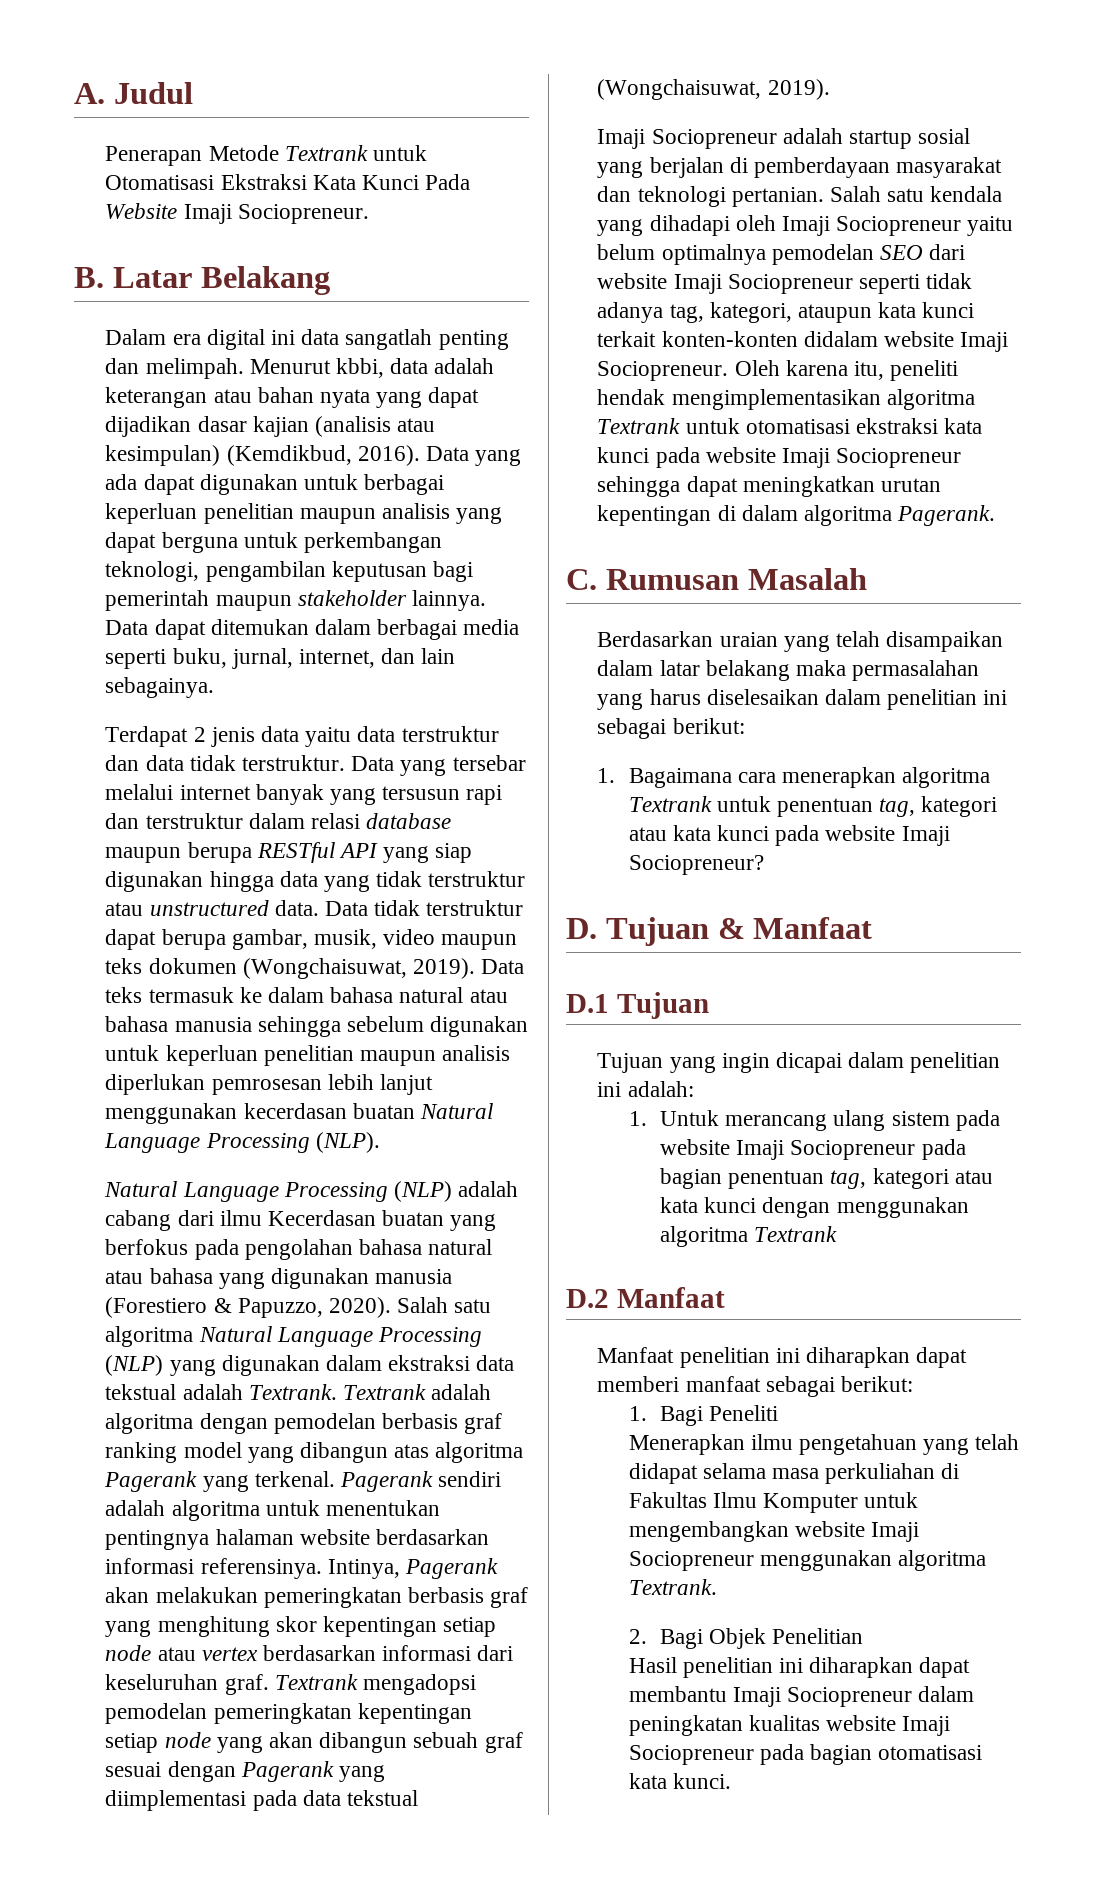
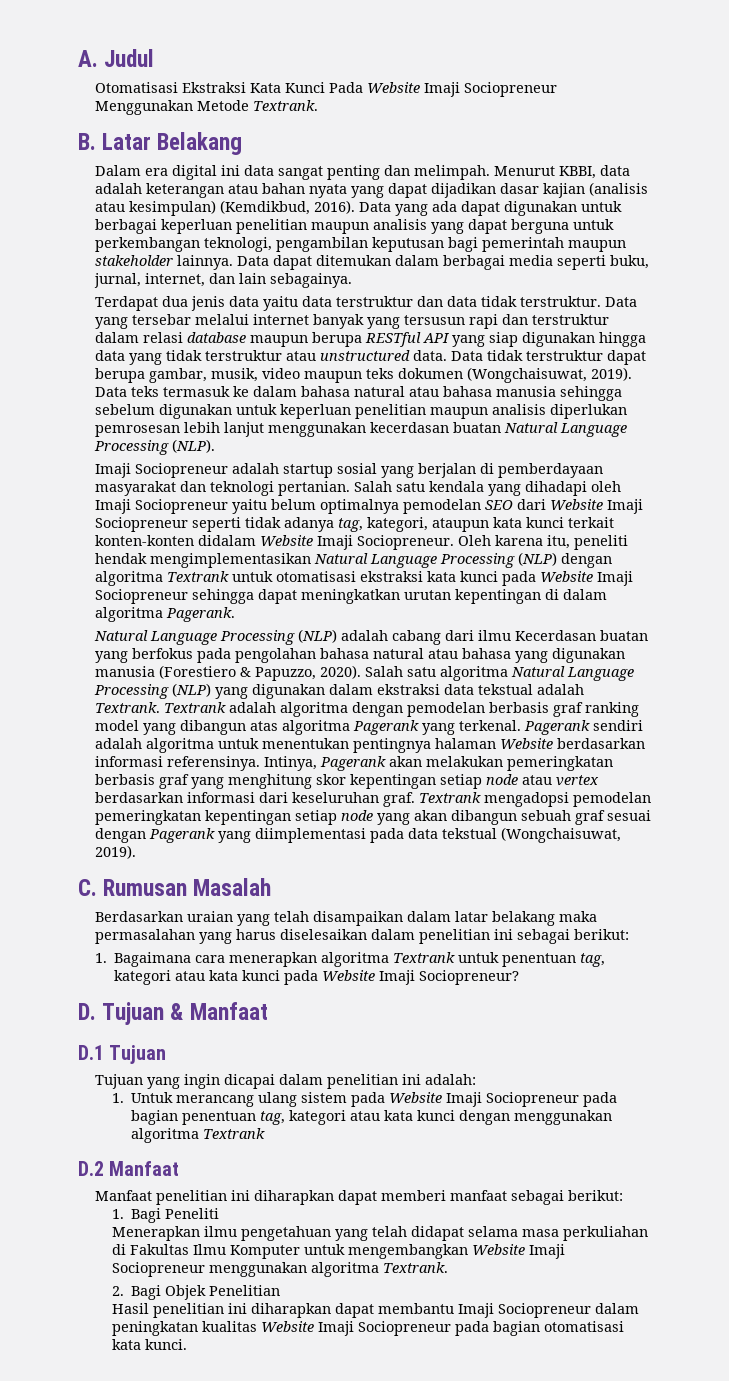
- Penerapan Metode Textrank untuk Otomatisasi Ekstraksi Kata Kunci Pada Website Imaji Sociopreneur.
+ Otomatisasi Ekstraksi Kata Kunci Pada Website Imaji Sociopreneur Menggunakan Metode Textrank.
- Dalam era digital ini data sangatlah penting dan melimpah.
+ Dalam era digital ini data sangat penting dan melimpah.
- Menurut kbbi, data adalah keterangan atau bahan nyata yang dapat dijadikan dasar kajian (analisis atau kesimpulan) (Kemdikbud, 2016).
+ Menurut KBBI, data adalah keterangan atau bahan nyata yang dapat dijadikan dasar kajian (analisis atau kesimpulan) (Kemdikbud, 2016).
- Terdapat 2 jenis data yaitu data terstruktur dan data tidak terstruktur.
+ Terdapat dua jenis data yaitu data terstruktur dan data tidak terstruktur.
+ Imaji Sociopreneur adalah startup sosial yang berjalan di pemberdayaan masyarakat dan teknologi pertanian. Salah satu kendala yang dihadapi oleh Imaji Sociopreneur yaitu belum optimalnya pemodelan SEO dari Website Imaji Sociopreneur seperti tidak adanya tag, kategori, ataupun kata kunci terkait konten-konten didalam Website Imaji Sociopreneur. Oleh karena itu, peneliti hendak mengimplementasikan Natural Language Processing (NLP) dengan algoritma Textrank untuk otomatisasi ekstraksi kata kunci pada Website Imaji Sociopreneur sehingga dapat meningkatkan urutan kepentingan di dalam algoritma Pagerank.
- Pagerank sendiri adalah algoritma untuk menentukan pentingnya halaman website berdasarkan informasi referensinya.
+ Pagerank sendiri adalah algoritma untuk menentukan pentingnya halaman Website berdasarkan informasi referensinya.
- Imaji Sociopreneur adalah startup sosial yang berjalan di pemberdayaan masyarakat dan teknologi pertanian. Salah satu kendala yang dihadapi oleh Imaji Sociopreneur yaitu belum optimalnya pemodelan SEO dari website Imaji Sociopreneur seperti tidak adanya tag, kategori, ataupun kata kunci terkait konten-konten didalam website Imaji Sociopreneur. Oleh karena itu, peneliti hendak mengimplementasikan algoritma Textrank untuk otomatisasi ekstraksi kata kunci pada website Imaji Sociopreneur sehingga dapat meningkatkan urutan kepentingan di dalam algoritma Pagerank.
- 1. Bagaimana cara menerapkan algoritma Textrank untuk penentuan tag, kategori atau kata kunci pada website Imaji Sociopreneur?
+ 1. Bagaimana cara menerapkan algoritma Textrank untuk penentuan tag, kategori atau kata kunci pada Website Imaji Sociopreneur?
- 1. Untuk merancang ulang sistem pada website Imaji Sociopreneur pada bagian penentuan tag, kategori atau kata kunci dengan menggunakan algoritma Textrank
+ 1. Untuk merancang ulang sistem pada Website Imaji Sociopreneur pada bagian penentuan tag, kategori atau kata kunci dengan menggunakan algoritma Textrank
- Menerapkan ilmu pengetahuan yang telah didapat selama masa perkuliahan di Fakultas Ilmu Komputer untuk mengembangkan website Imaji Sociopreneur menggunakan algoritma Textrank.
+ Menerapkan ilmu pengetahuan yang telah didapat selama masa perkuliahan di Fakultas Ilmu Komputer untuk mengembangkan Website Imaji Sociopreneur menggunakan algoritma Textrank.
- Hasil penelitian ini diharapkan dapat membantu Imaji Sociopreneur dalam peningkatan kualitas website Imaji Sociopreneur pada bagian otomatisasi kata kunci.
+ Hasil penelitian ini diharapkan dapat membantu Imaji Sociopreneur dalam peningkatan kualitas Website Imaji Sociopreneur pada bagian otomatisasi kata kunci.

